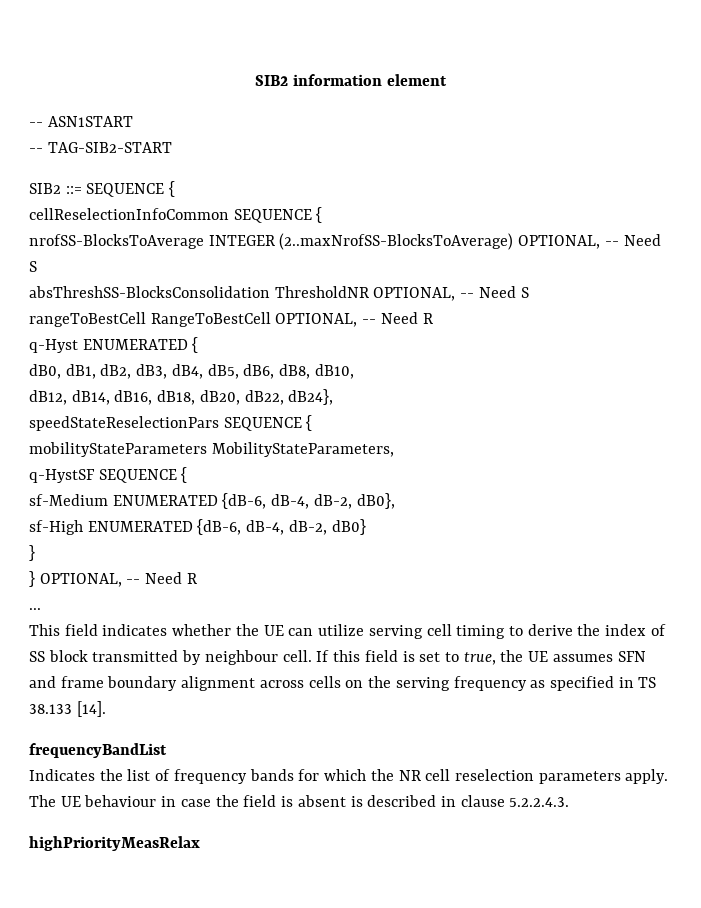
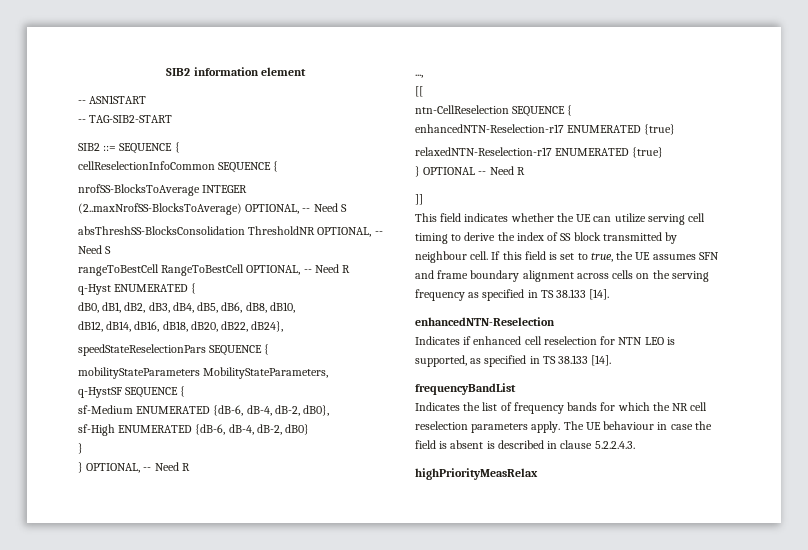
- ...
+ ...,
+ [[
+ ntn-CellReselection SEQUENCE {
+ enhancedNTN-Reselection-r17 ENUMERATED {true}
+ relaxedNTN-Reselection-r17 ENUMERATED {true}
+ } OPTIONAL -- Need R
+ ]]
+ enhancedNTN-Reselection
+ Indicates if enhanced cell reselection for NTN LEO is supported, as specified in TS 38.133 [14].

